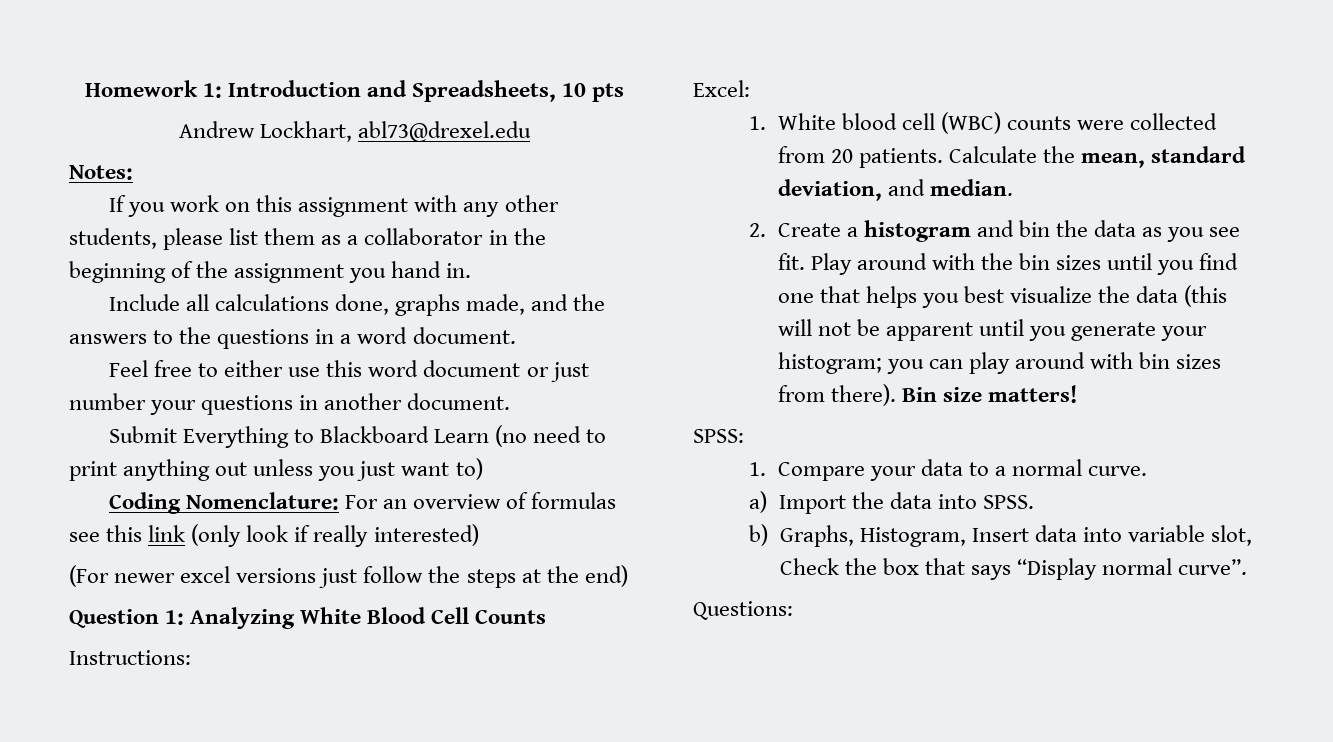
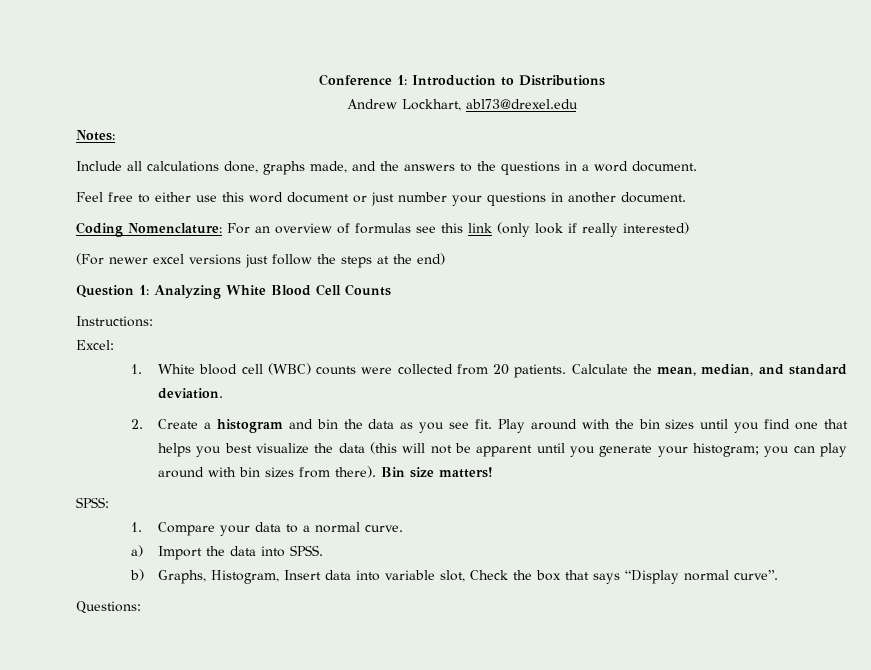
- Homework 1: Introduction and Spreadsheets, 10 pts
+ Conference 1: Introduction to Distributions
- If you work on this assignment with any other students, please list them as a collaborator in the beginning of the assignment you hand in.
- Submit Everything to Blackboard Learn (no need to print anything out unless you just want to)
- Calculate the mean, standard deviation, and median.
+ Calculate the mean, median, and standard deviation.

